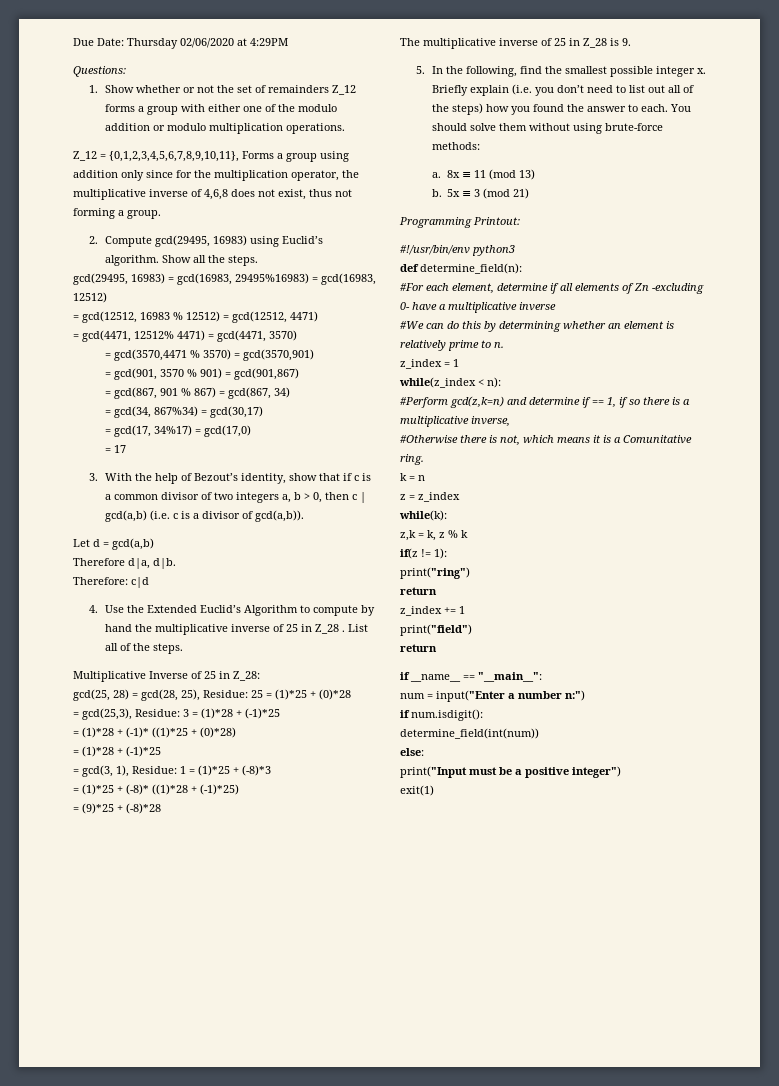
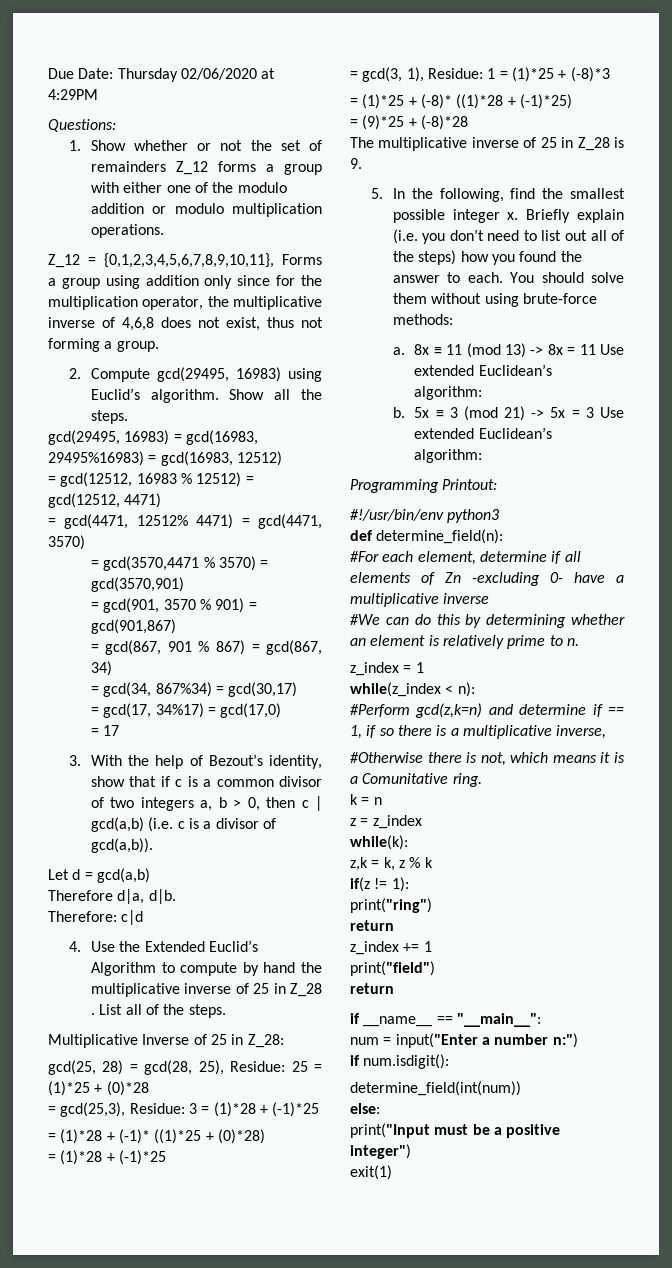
- 8x ≡ 11 (mod 13)
+ 8x ≡ 11 (mod 13) -> 8x = 11 Use extended Euclidean’s algorithm:
- 5x ≡ 3 (mod 21)
+ 5x ≡ 3 (mod 21) -> 5x = 3 Use extended Euclidean’s algorithm:

